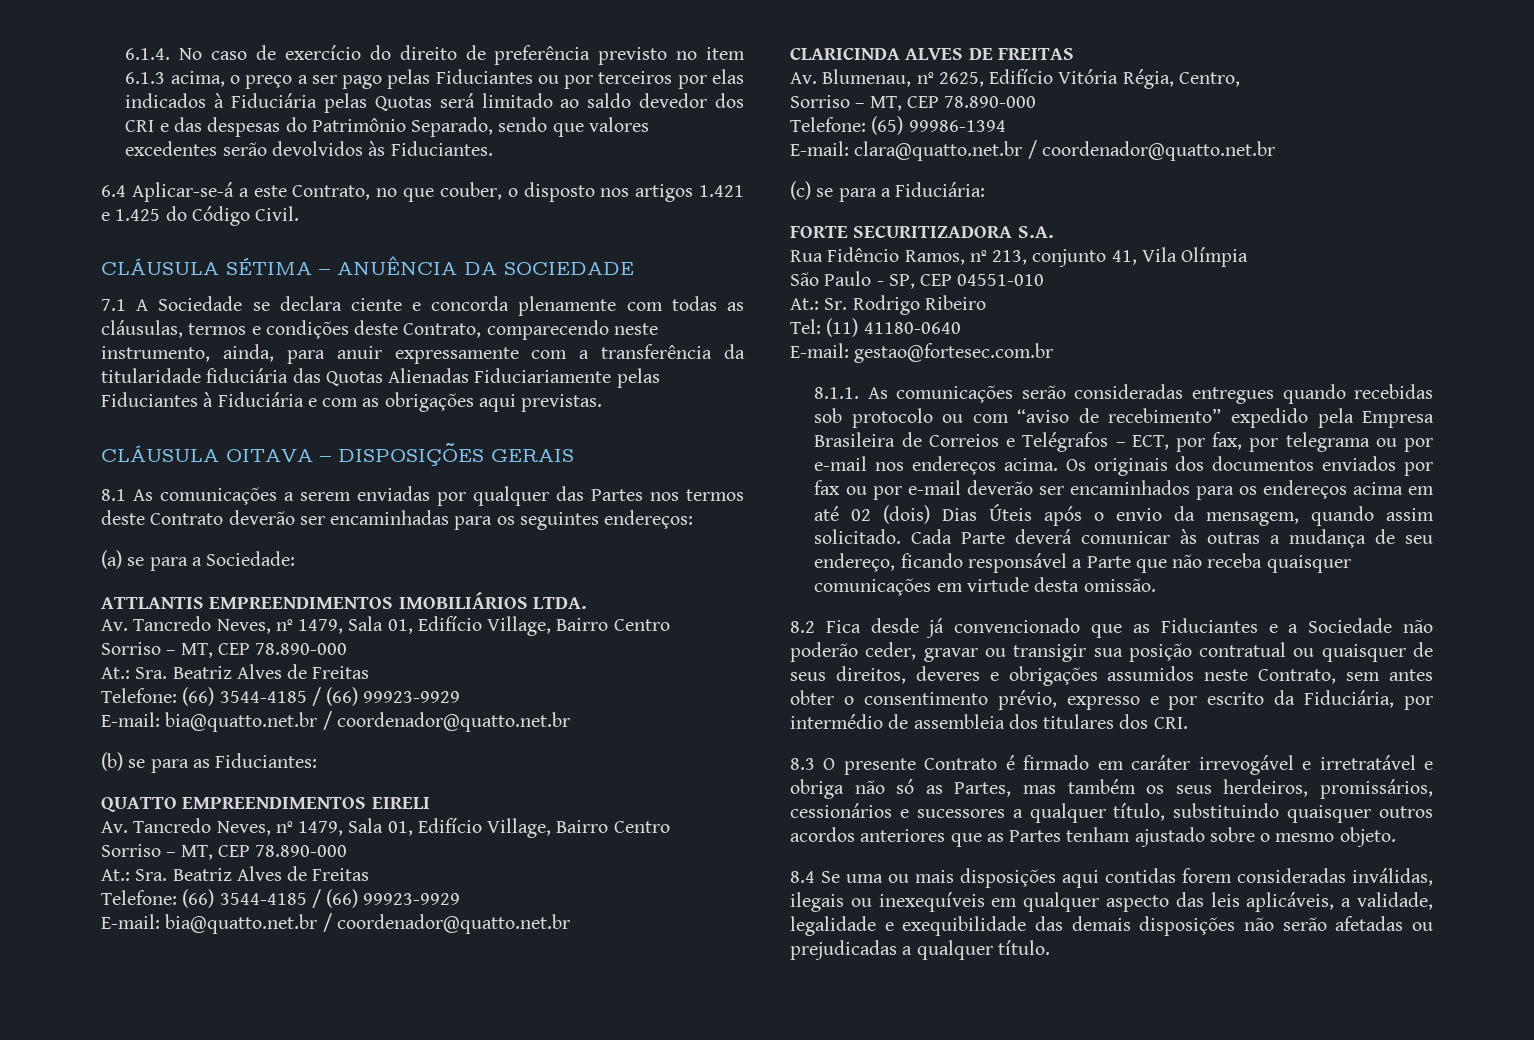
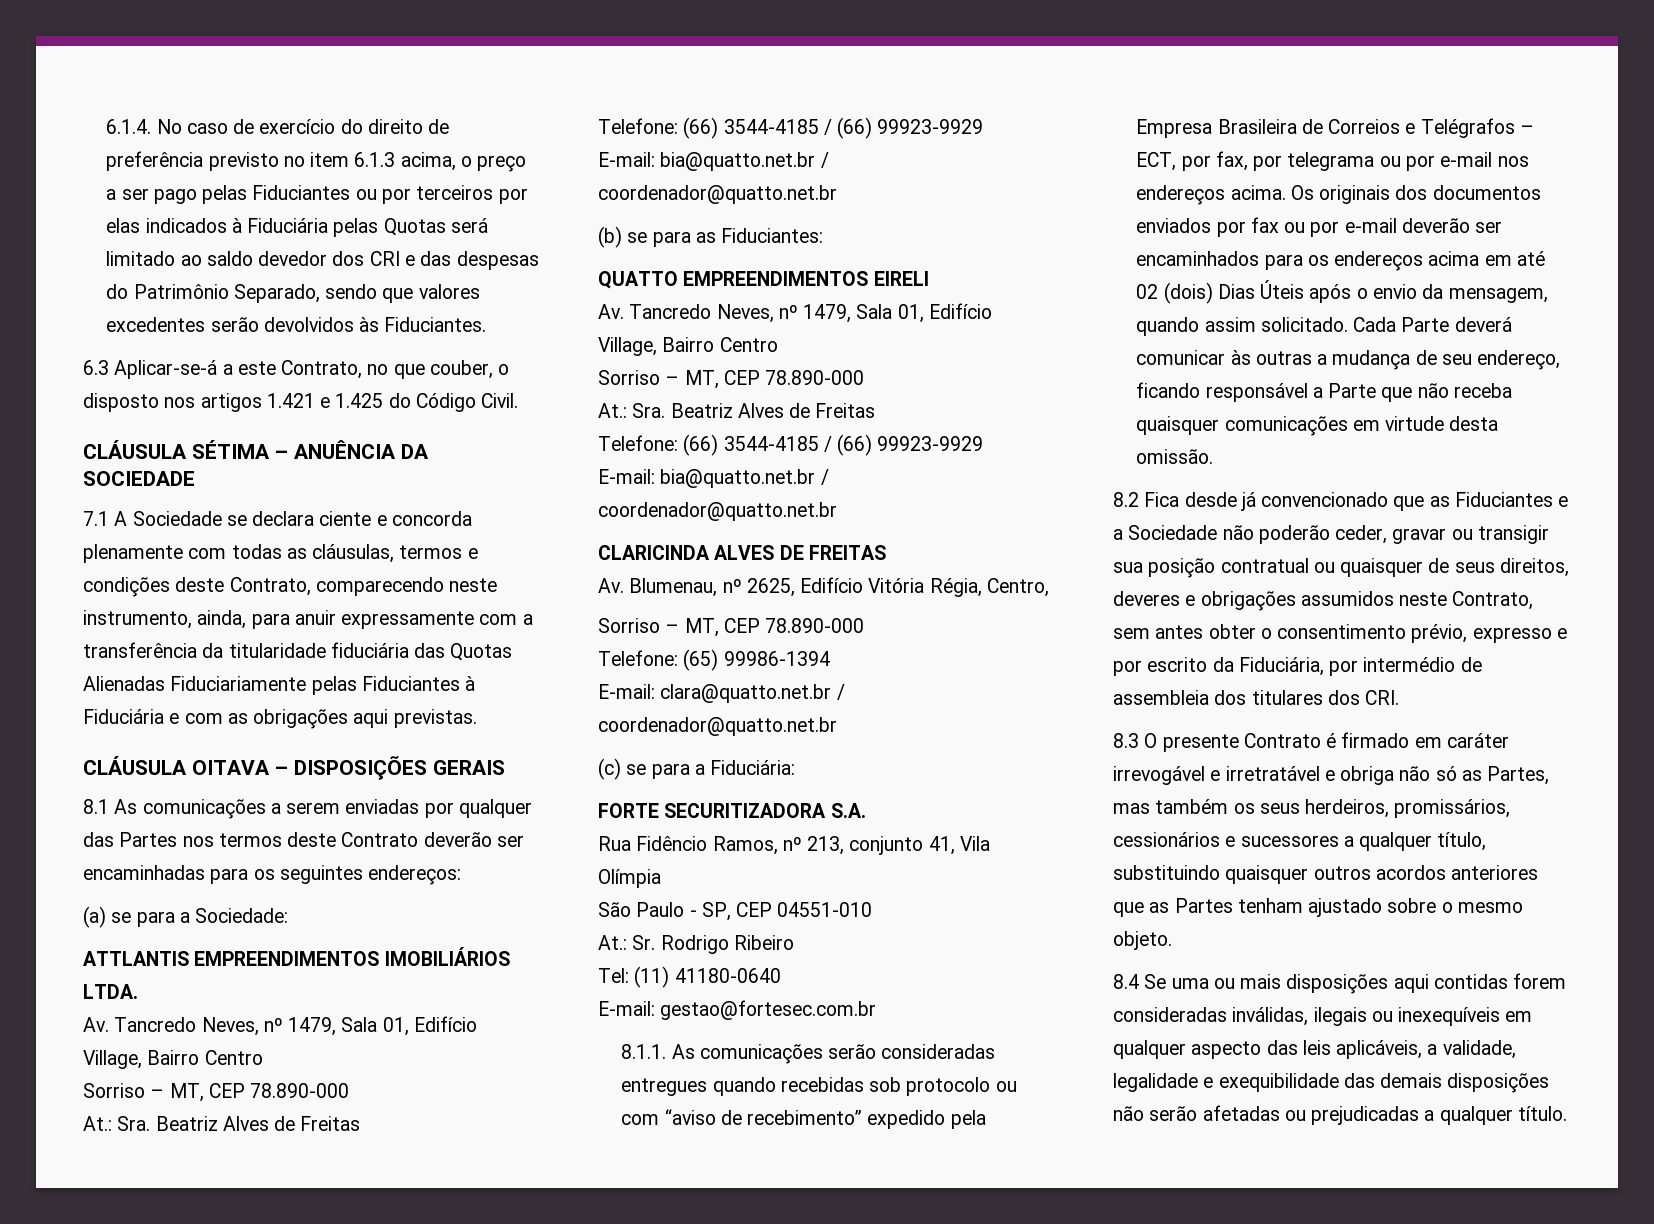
- 6.4 Aplicar-se-á a este Contrato, no que couber, o disposto nos artigos 1.421 e 1.425 do Código Civil.
+ 6.3 Aplicar-se-á a este Contrato, no que couber, o disposto nos artigos 1.421 e 1.425 do Código Civil.

